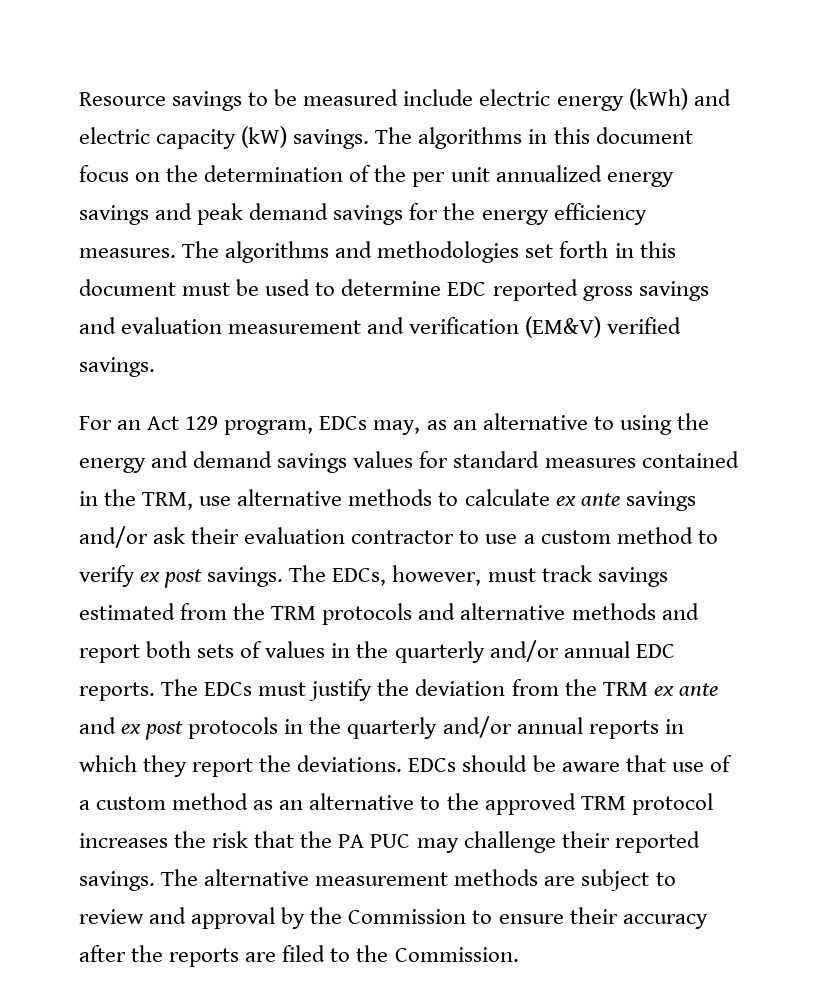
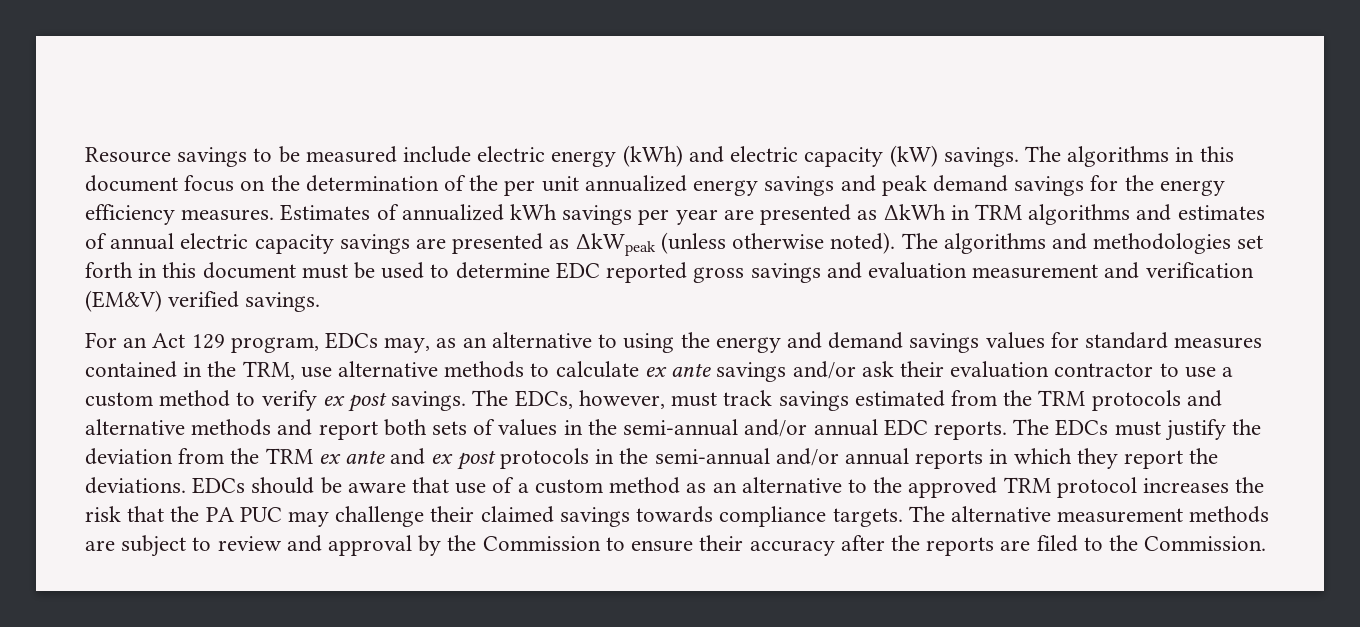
+ Estimates of annualized kWh savings per year are presented as ΔkWh in TRM algorithms and estimates of annual electric capacity savings are presented as ΔkWpeak (unless otherwise noted).
- The EDCs, however, must track savings estimated from the TRM protocols and alternative methods and report both sets of values in the quarterly and/or annual EDC reports.
+ The EDCs, however, must track savings estimated from the TRM protocols and alternative methods and report both sets of values in the semi-annual and/or annual EDC reports.
- The EDCs must justify the deviation from the TRM ex ante and ex post protocols in the quarterly and/or annual reports in which they report the deviations.
+ The EDCs must justify the deviation from the TRM ex ante and ex post protocols in the semi-annual and/or annual reports in which they report the deviations.
- EDCs should be aware that use of a custom method as an alternative to the approved TRM protocol increases the risk that the PA PUC may challenge their reported savings.
+ EDCs should be aware that use of a custom method as an alternative to the approved TRM protocol increases the risk that the PA PUC may challenge their claimed savings towards compliance targets.

